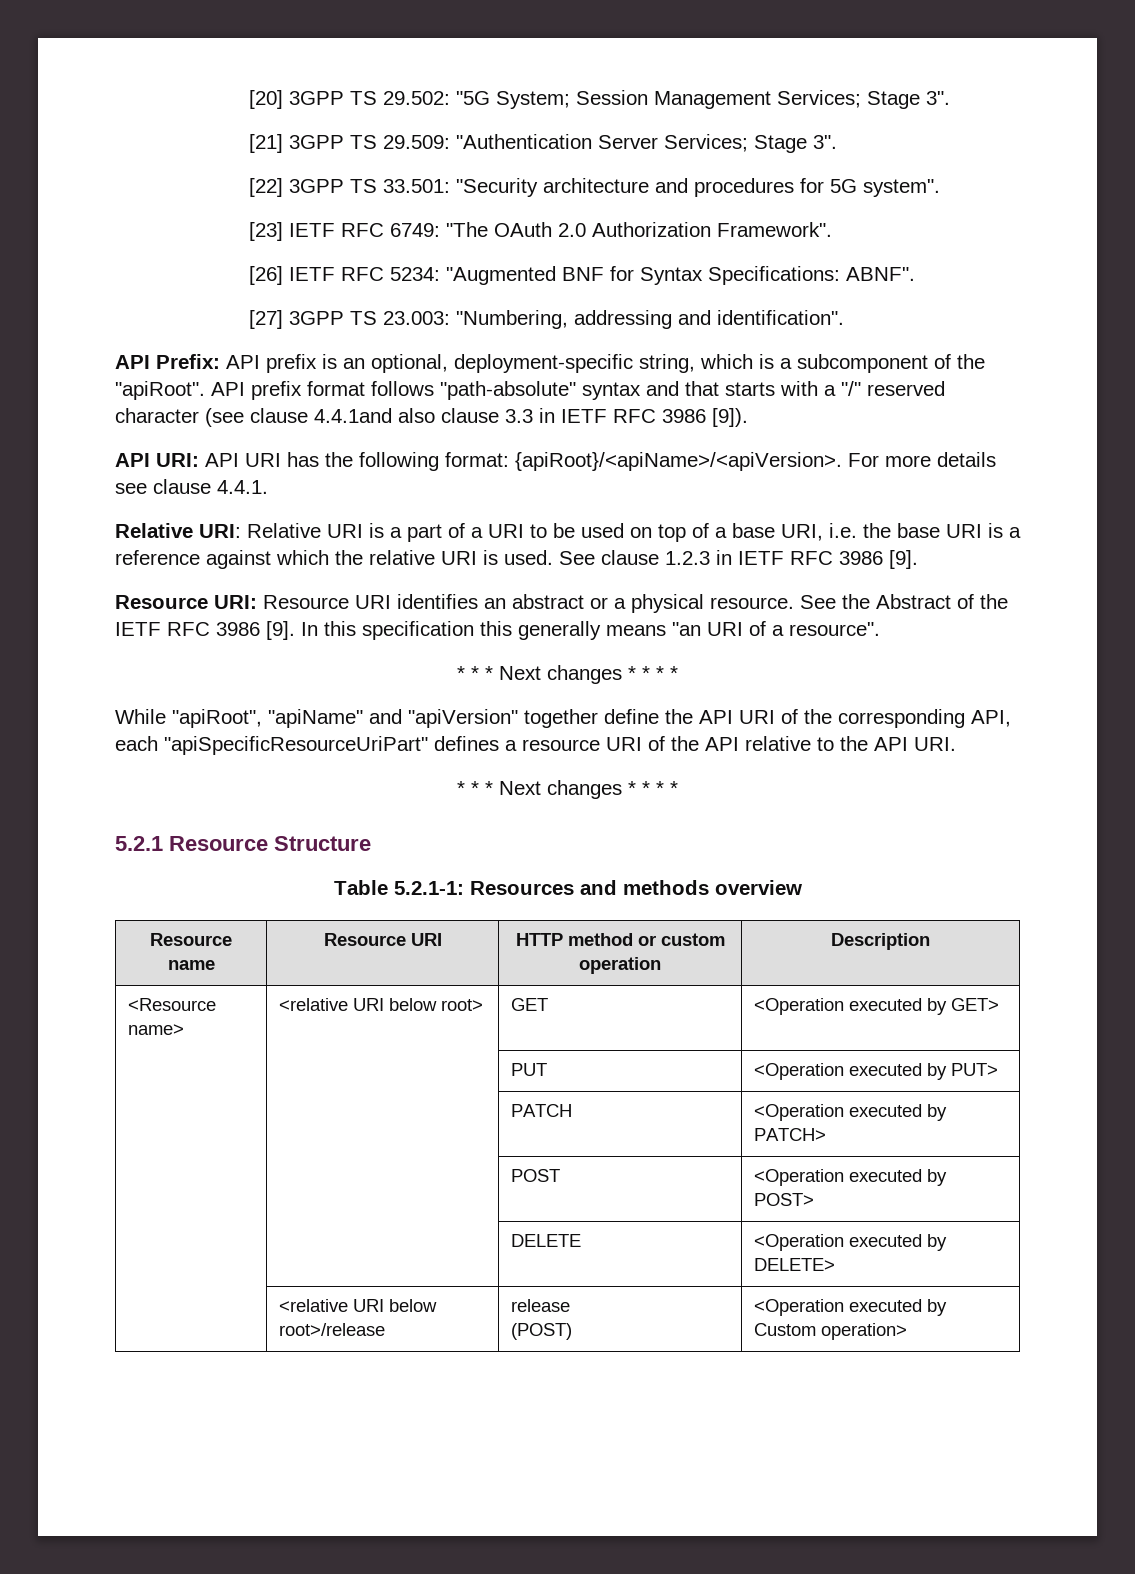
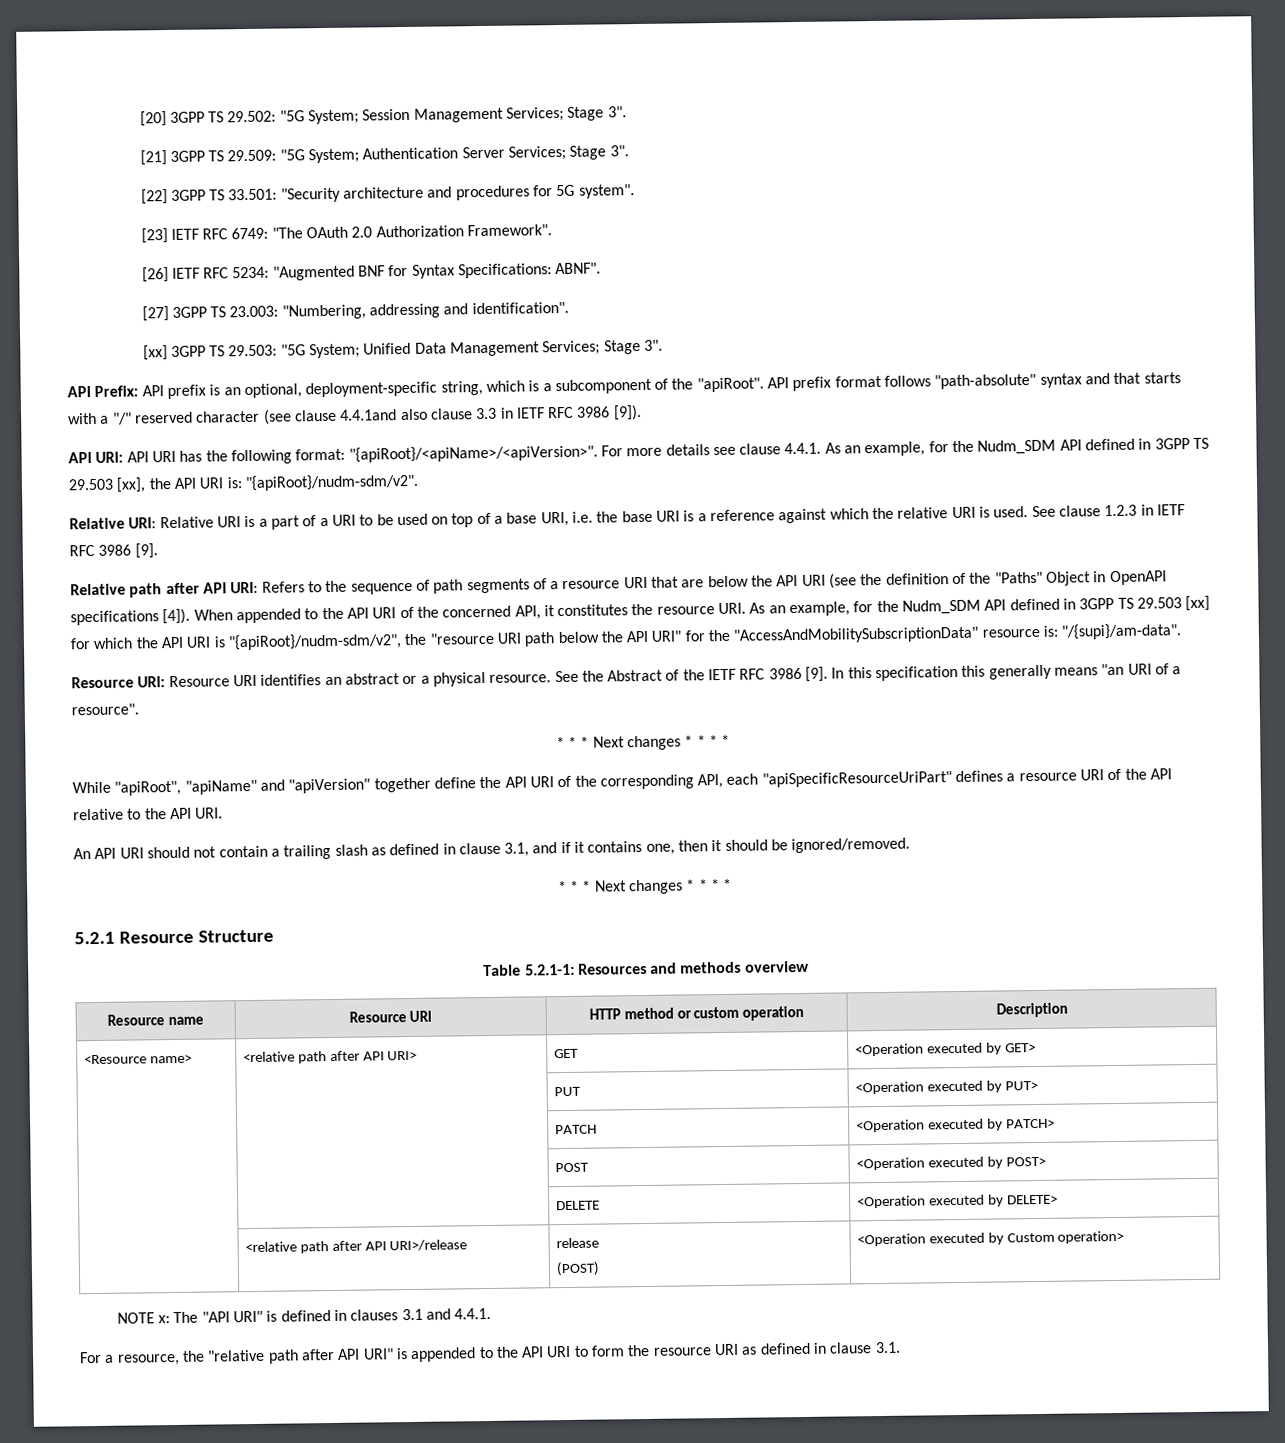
- [21] 3GPP TS 29.509: "Authentication Server Services; Stage 3".
+ [21] 3GPP TS 29.509: "5G System; Authentication Server Services; Stage 3".
+ [xx] 3GPP TS 29.503: "5G System; Unified Data Management Services; Stage 3".
- API URI: API URI has the following format: {apiRoot}/<apiName>/<apiVersion>.
+ API URI: API URI has the following format: "{apiRoot}/<apiName>/<apiVersion>".
- For more details see clause 4.4.1.
+ For more details see clause 4.4.1. As an example, for the Nudm_SDM API defined in 3GPP TS 29.503 [xx], the API URI is: "{apiRoot}/nudm-sdm/v2".
+ Relative path after API URI: Refers to the sequence of path segments of a resource URI that are below the API URI (see the definition of the "Paths" Object in OpenAPI specifications [4]). When appended to the API URI of the concerned API, it constitutes the resource URI. As an example, for the Nudm_SDM API defined in 3GPP TS 29.503 [xx] for which the API URI is "{apiRoot}/nudm-sdm/v2", the "resource URI path below the API URI" for the "AccessAndMobilitySubscriptionData" resource is: "/{supi}/am-data".
+ An API URI should not contain a trailing slash as defined in clause 3.1, and if it contains one, then it should be ignored/removed.
- <Resource name> | <relative URI below root> | GET | <Operation executed by GET>
+ <Resource name> | <relative path after API URI> | GET | <Operation executed by GET>
- | <relative URI below root>/release | release
+ | <relative path after API URI>/release | release
+ NOTE x: The "API URI" is defined in clauses 3.1 and 4.4.1.
+ For a resource, the "relative path after API URI" is appended to the API URI to form the resource URI as defined in clause 3.1.

